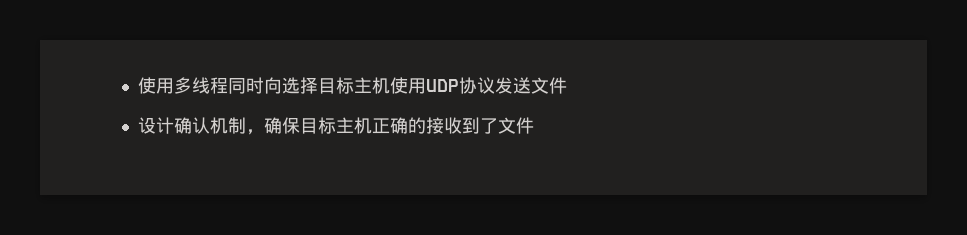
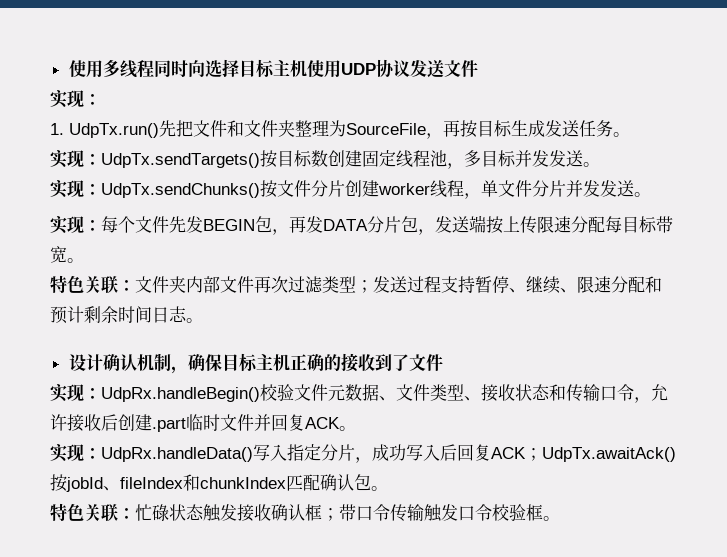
  使用多线程同时向选择目标主机使用UDP协议发送文件
+ 实现：
+ 1. UdpTx.run()先把文件和文件夹整理为SourceFile，再按目标生成发送任务。
+ 实现：UdpTx.sendTargets()按目标数创建固定线程池，多目标并发发送。
+ 实现：UdpTx.sendChunks()按文件分片创建worker线程，单文件分片并发发送。
+ 实现：每个文件先发BEGIN包，再发DATA分片包，发送端按上传限速分配每目标带宽。
+ 特色关联：文件夹内部文件再次过滤类型；发送过程支持暂停、继续、限速分配和预计剩余时间日志。
+ 实现：UdpRx.handleBegin()校验文件元数据、文件类型、接收状态和传输口令，允许接收后创建.part临时文件并回复ACK。
+ 实现：UdpRx.handleData()写入指定分片，成功写入后回复ACK；UdpTx.awaitAck()按jobId、fileIndex和chunkIndex匹配确认包。
+ 特色关联：忙碌状态触发接收确认框；带口令传输触发口令校验框。

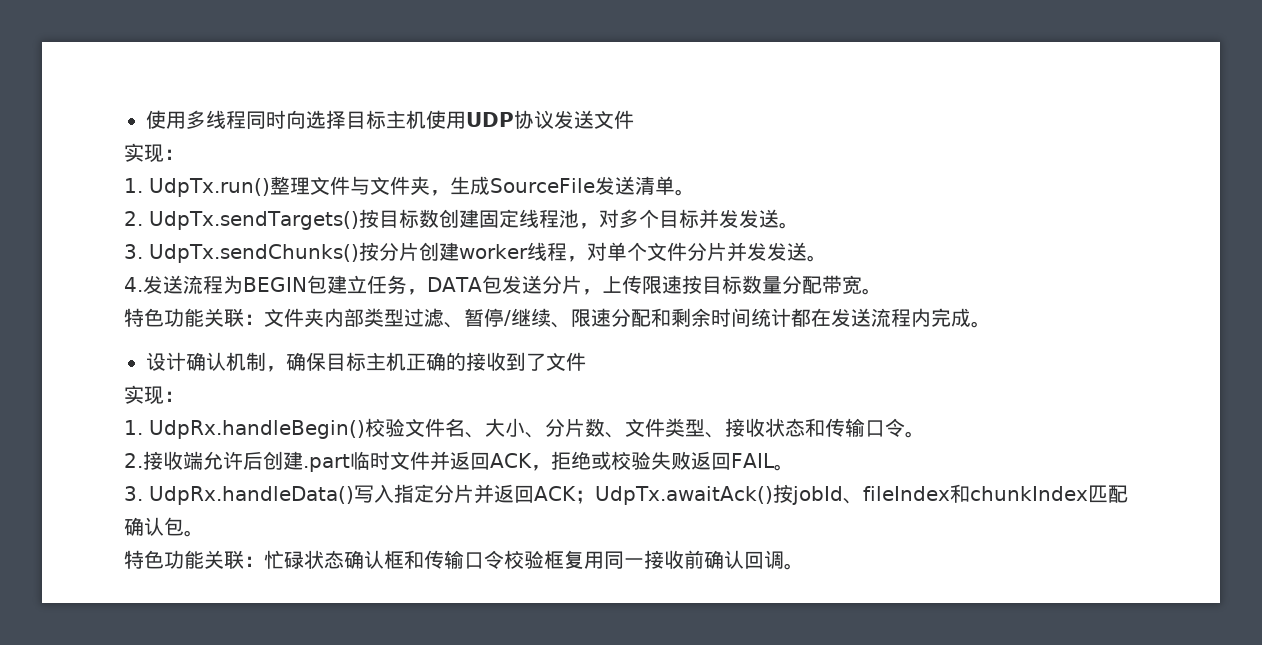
- 1. UdpTx.run()先把文件和文件夹整理为SourceFile，再按目标生成发送任务。
- 实现：UdpTx.sendTargets()按目标数创建固定线程池，多目标并发发送。
+ 1. UdpTx.run()整理文件与文件夹，生成SourceFile发送清单。
+ 2. UdpTx.sendTargets()按目标数创建固定线程池，对多个目标并发发送。
- 实现：UdpTx.sendChunks()按文件分片创建worker线程，单文件分片并发发送。
+ 3. UdpTx.sendChunks()按分片创建worker线程，对单个文件分片并发发送。
- 实现：每个文件先发BEGIN包，再发DATA分片包，发送端按上传限速分配每目标带宽。
+ 4.发送流程为BEGIN包建立任务，DATA包发送分片，上传限速按目标数量分配带宽。
- 特色关联：文件夹内部文件再次过滤类型；发送过程支持暂停、继续、限速分配和预计剩余时间日志。
+ 特色功能关联：文件夹内部类型过滤、暂停/继续、限速分配和剩余时间统计都在发送流程内完成。
  设计确认机制，确保目标主机正确的接收到了文件
- 实现：UdpRx.handleBegin()校验文件元数据、文件类型、接收状态和传输口令，允许接收后创建.part临时文件并回复ACK。
- 实现：UdpRx.handleData()写入指定分片，成功写入后回复ACK；UdpTx.awaitAck()按jobId、fileIndex和chunkIndex匹配确认包。
+ 实现：
+ 1. UdpRx.handleBegin()校验文件名、大小、分片数、文件类型、接收状态和传输口令。
+ 2.接收端允许后创建.part临时文件并返回ACK，拒绝或校验失败返回FAIL。
+ 3. UdpRx.handleData()写入指定分片并返回ACK；UdpTx.awaitAck()按jobId、fileIndex和chunkIndex匹配确认包。
- 特色关联：忙碌状态触发接收确认框；带口令传输触发口令校验框。
+ 特色功能关联：忙碌状态确认框和传输口令校验框复用同一接收前确认回调。

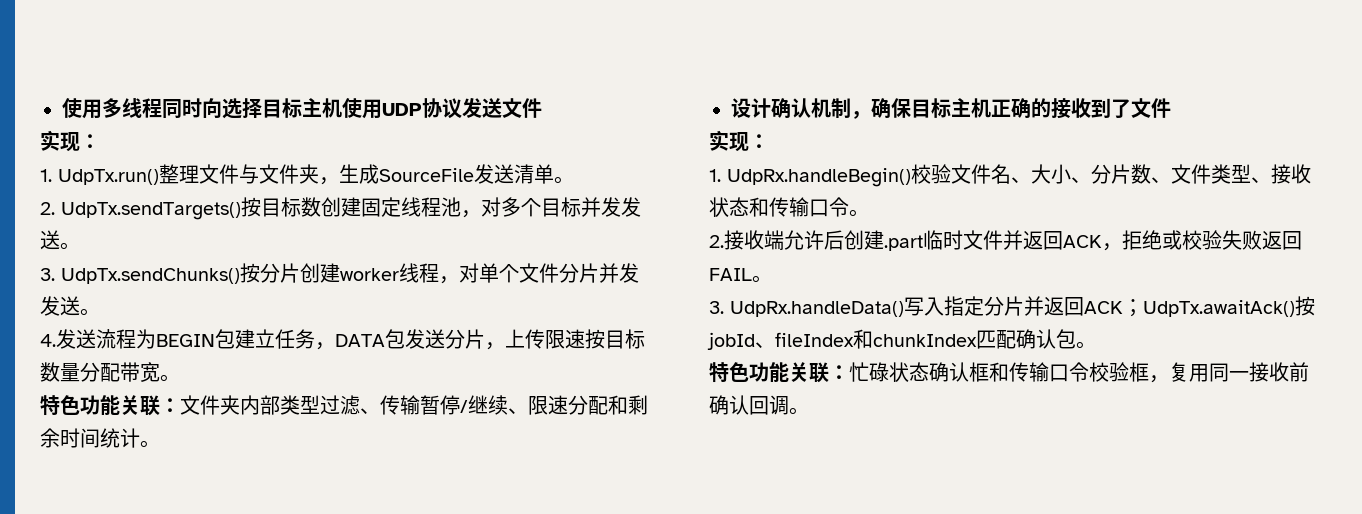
- 特色功能关联：文件夹内部类型过滤、暂停/继续、限速分配和剩余时间统计都在发送流程内完成。
+ 特色功能关联：文件夹内部类型过滤、传输暂停/继续、限速分配和剩余时间统计。
- 特色功能关联：忙碌状态确认框和传输口令校验框复用同一接收前确认回调。
+ 特色功能关联：忙碌状态确认框和传输口令校验框，复用同一接收前确认回调。

